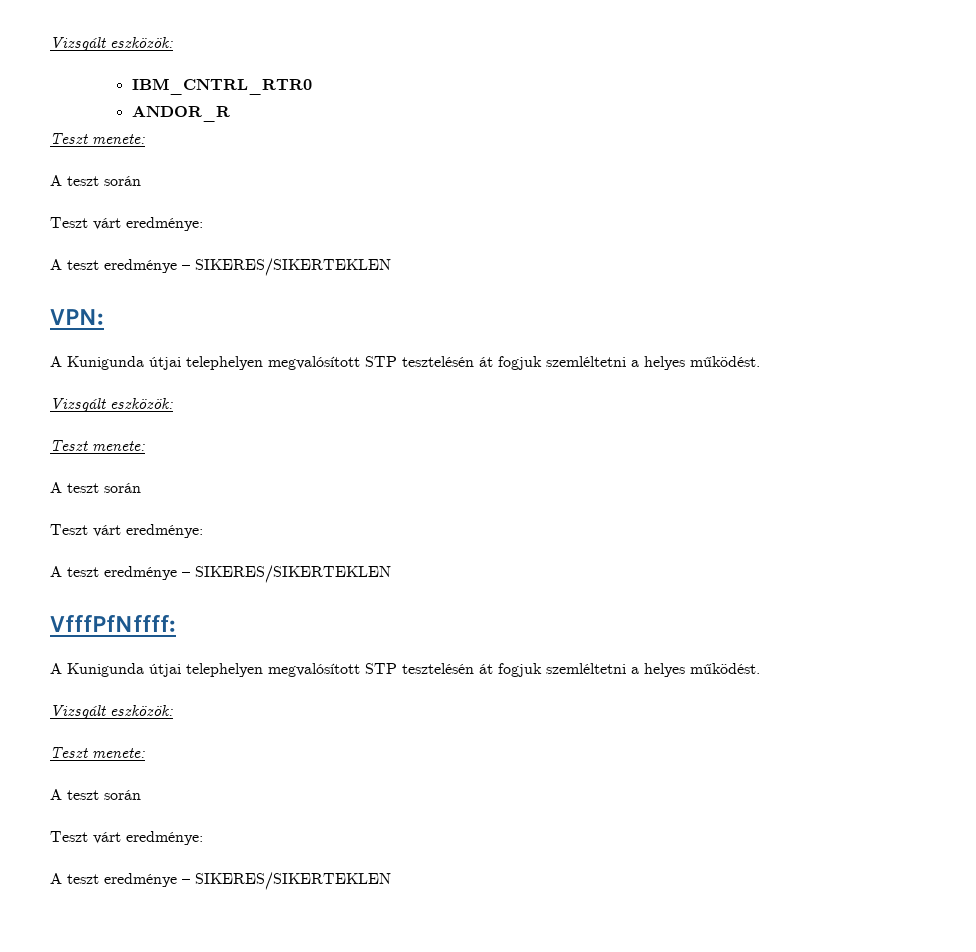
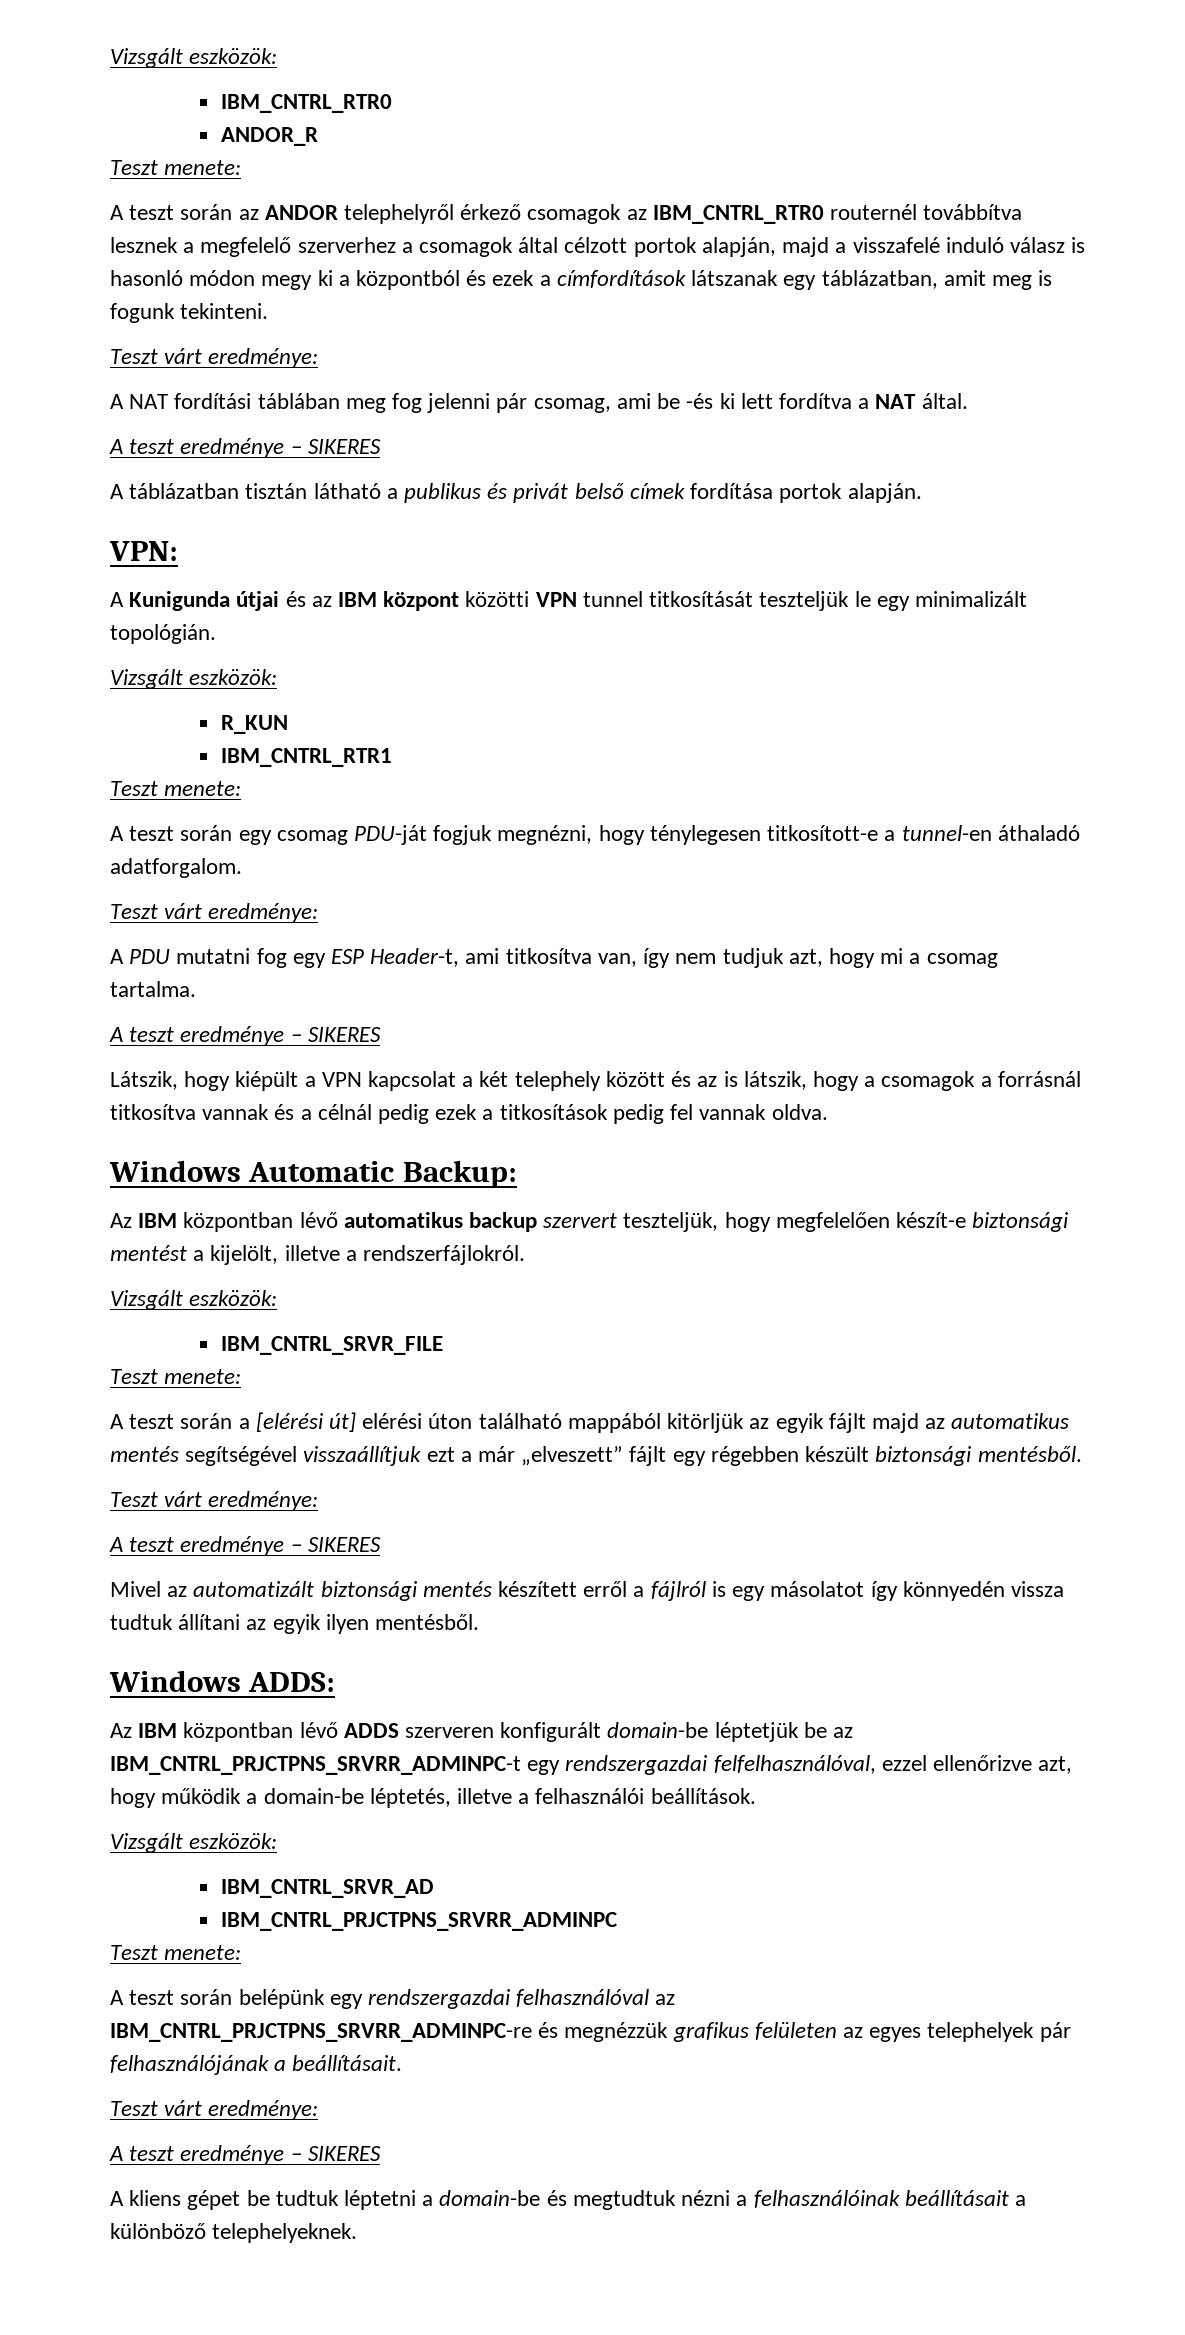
  ANDOR_R
  Teszt menete:
- A teszt során
+ A teszt során az ANDOR telephelyről érkező csomagok az IBM_CNTRL_RTR0 routernél továbbítva lesznek a megfelelő szerverhez a csomagok által célzott portok alapján, majd a visszafelé induló válasz is hasonló módon megy ki a központból és ezek a címfordítások látszanak egy táblázatban, amit meg is fogunk tekinteni.
  Teszt várt eredménye:
- A teszt eredménye – SIKERES/SIKERTEKLEN
+ A NAT fordítási táblában meg fog jelenni pár csomag, ami be -és ki lett fordítva a NAT által.
+ A teszt eredménye – SIKERES
+ A táblázatban tisztán látható a publikus és privát belső címek fordítása portok alapján.
  VPN:
- A Kunigunda útjai telephelyen megvalósított STP tesztelésén át fogjuk szemléltetni a helyes működést.
+ A Kunigunda útjai és az IBM központ közötti VPN tunnel titkosítását teszteljük le egy minimalizált topológián.
  Vizsgált eszközök:
+ R_KUN
+ IBM_CNTRL_RTR1
  Teszt menete:
- A teszt során
+ A teszt során egy csomag PDU-ját fogjuk megnézni, hogy ténylegesen titkosított-e a tunnel-en áthaladó adatforgalom.
  Teszt várt eredménye:
- A teszt eredménye – SIKERES/SIKERTEKLEN
- VfffPfNffff:
- A Kunigunda útjai telephelyen megvalósított STP tesztelésén át fogjuk szemléltetni a helyes működést.
+ A PDU mutatni fog egy ESP Header-t, ami titkosítva van, így nem tudjuk azt, hogy mi a csomag tartalma.
+ A teszt eredménye – SIKERES
+ Látszik, hogy kiépült a VPN kapcsolat a két telephely között és az is látszik, hogy a csomagok a forrásnál titkosítva vannak és a célnál pedig ezek a titkosítások pedig fel vannak oldva.
+ Windows Automatic Backup:
+ Az IBM központban lévő automatikus backup szervert teszteljük, hogy megfelelően készít-e biztonsági mentést a kijelölt, illetve a rendszerfájlokról.
  Vizsgált eszközök:
+ IBM_CNTRL_SRVR_FILE
  Teszt menete:
- A teszt során
+ A teszt során a [elérési út] elérési úton található mappából kitörljük az egyik fájlt majd az automatikus mentés segítségével visszaállítjuk ezt a már „elveszett” fájlt egy régebben készült biztonsági mentésből.
  Teszt várt eredménye:
- A teszt eredménye – SIKERES/SIKERTEKLEN
+ A teszt eredménye – SIKERES
+ Mivel az automatizált biztonsági mentés készített erről a fájlról is egy másolatot így könnyedén vissza tudtuk állítani az egyik ilyen mentésből.
+ Windows ADDS:
+ Az IBM központban lévő ADDS szerveren konfigurált domain-be léptetjük be az IBM_CNTRL_PRJCTPNS_SRVRR_ADMINPC-t egy rendszergazdai felfelhasználóval, ezzel ellenőrizve azt, hogy működik a domain-be léptetés, illetve a felhasználói beállítások.
+ Vizsgált eszközök:
+ IBM_CNTRL_SRVR_AD
+ IBM_CNTRL_PRJCTPNS_SRVRR_ADMINPC
+ Teszt menete:
+ A teszt során belépünk egy rendszergazdai felhasználóval az IBM_CNTRL_PRJCTPNS_SRVRR_ADMINPC-re és megnézzük grafikus felületen az egyes telephelyek pár felhasználójának a beállításait.
+ Teszt várt eredménye:
+ A teszt eredménye – SIKERES
+ A kliens gépet be tudtuk léptetni a domain-be és megtudtuk nézni a felhasználóinak beállításait a különböző telephelyeknek.

